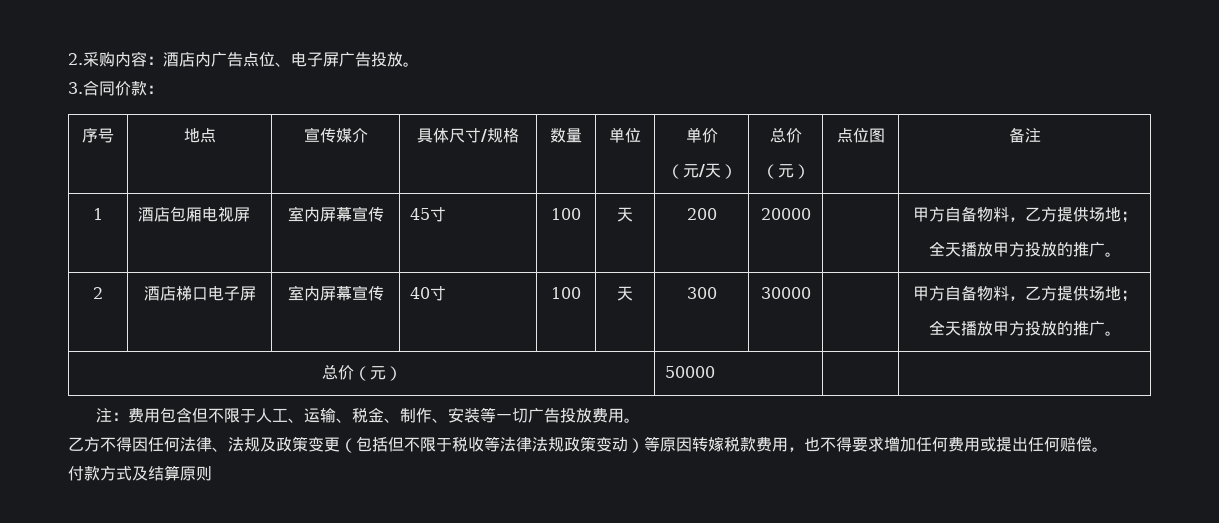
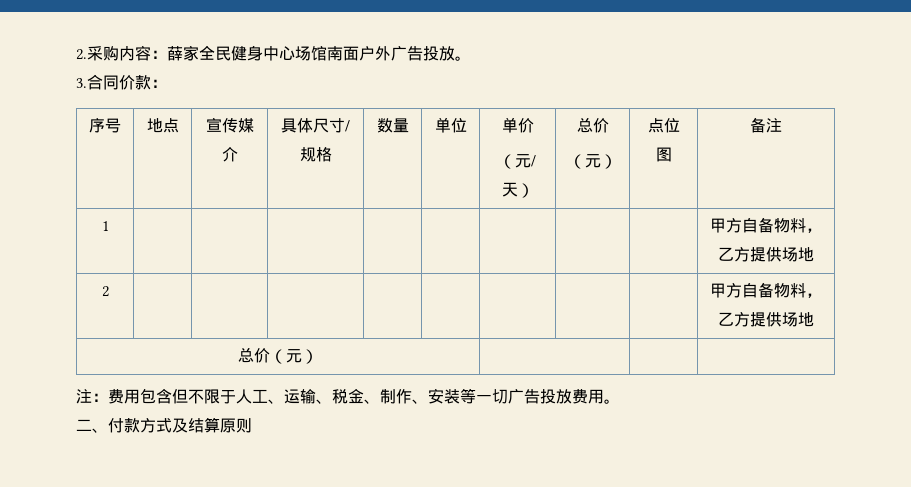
- 2.采购内容：酒店内广告点位、电子屏广告投放。
+ 2.采购内容：薛家全民健身中心场馆南面户外广告投放。
- 1 | 酒店包厢电视屏 | 室内屏幕宣传 | 45寸 | 100 | 天 | 200 | 20000 | | 甲方自备物料，乙方提供场地；
- 全天播放甲方投放的推广。
- 2 | 酒店梯口电子屏 | 室内屏幕宣传 | 40寸 | 100 | 天 | 300 | 30000 | | 甲方自备物料，乙方提供场地；
- 全天播放甲方投放的推广。
+ 1 | | | | | | | | | 甲方自备物料，乙方提供场地
+ 2 | | | | | | | | | 甲方自备物料，乙方提供场地
- 总价（元） | 50000 | |
+ 总价（元） | | |
- 乙方不得因任何法律、法规及政策变更（包括但不限于税收等法律法规政策变动）等原因转嫁税款费用，也不得要求增加任何费用或提出任何赔偿。
- 付款方式及结算原则
+ 二、付款方式及结算原则

